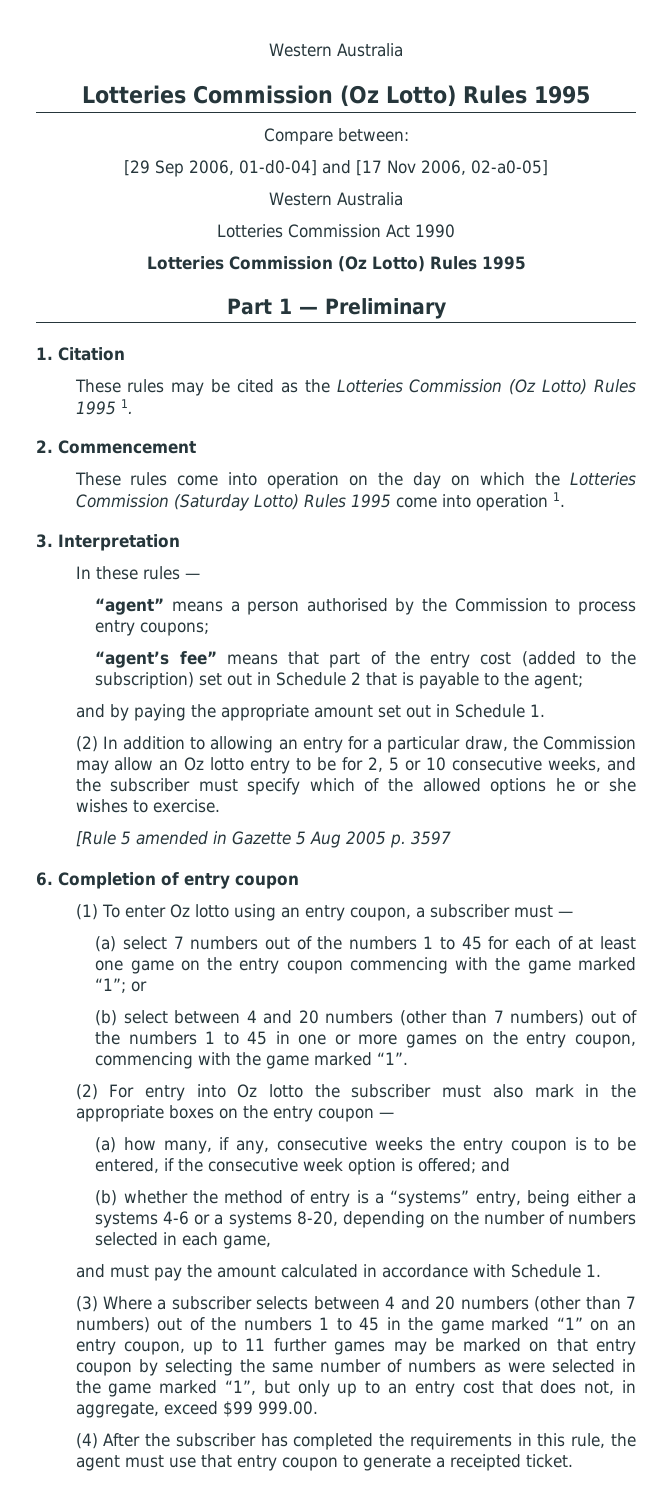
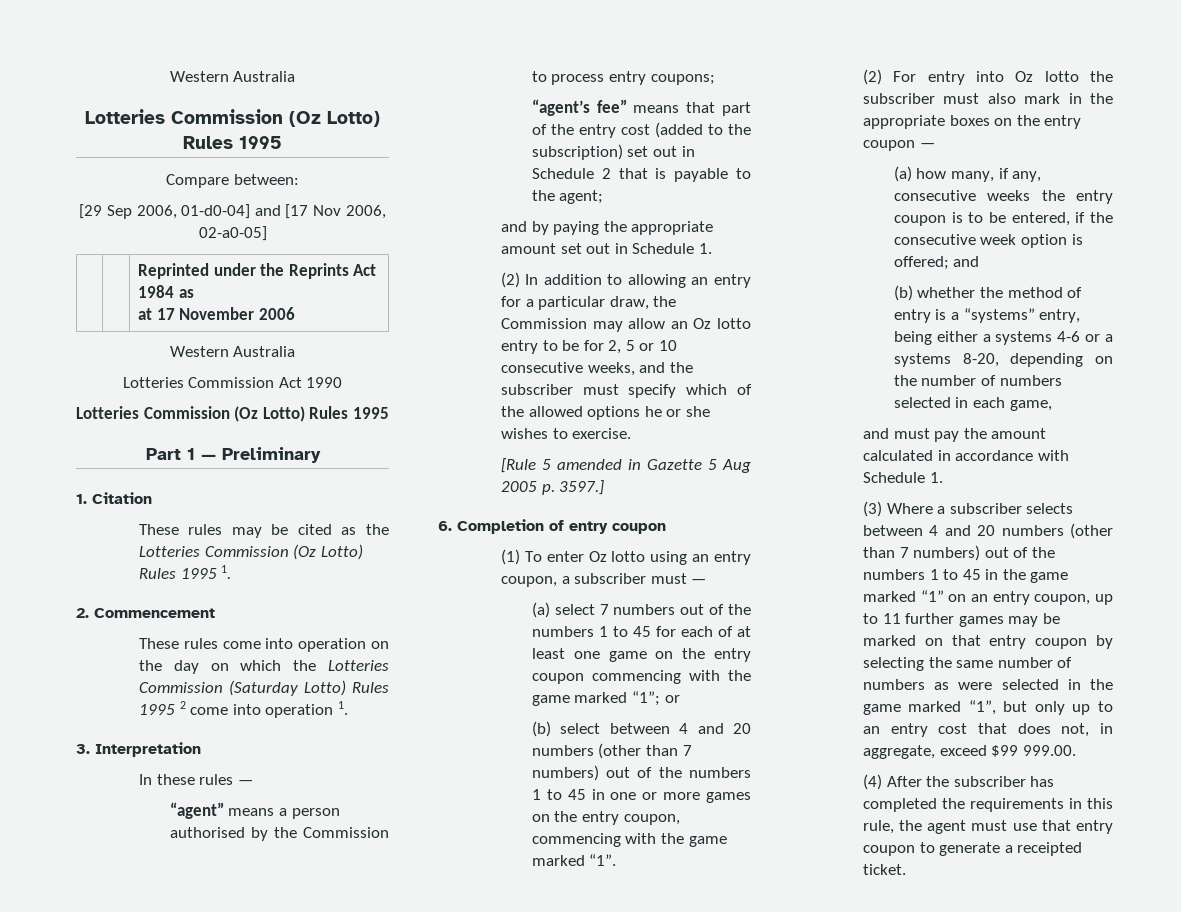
+ | | Reprinted under the Reprints Act 1984 as
+ at 17 November 2006
- These rules come into operation on the day on which the Lotteries Commission (Saturday Lotto) Rules 1995 come into operation 1.
+ These rules come into operation on the day on which the Lotteries Commission (Saturday Lotto) Rules 1995 2 come into operation 1.
- [Rule 5 amended in Gazette 5 Aug 2005 p. 3597
+ [Rule 5 amended in Gazette 5 Aug 2005 p. 3597.]

